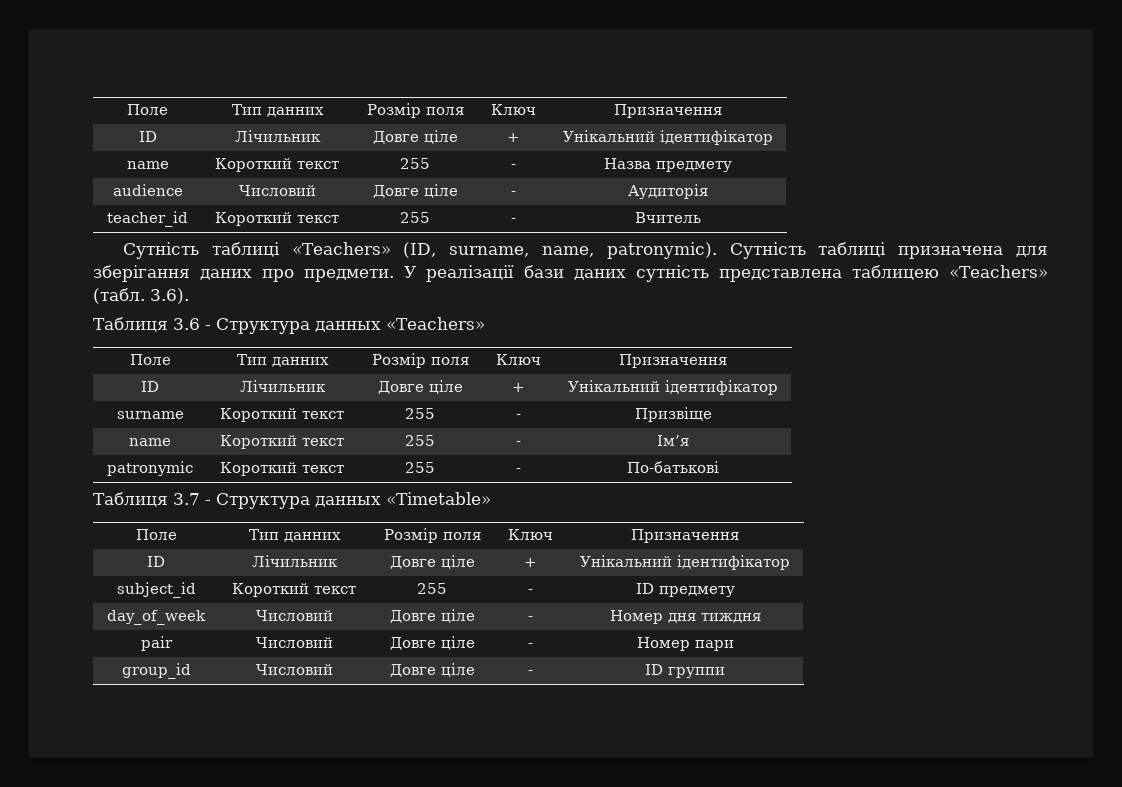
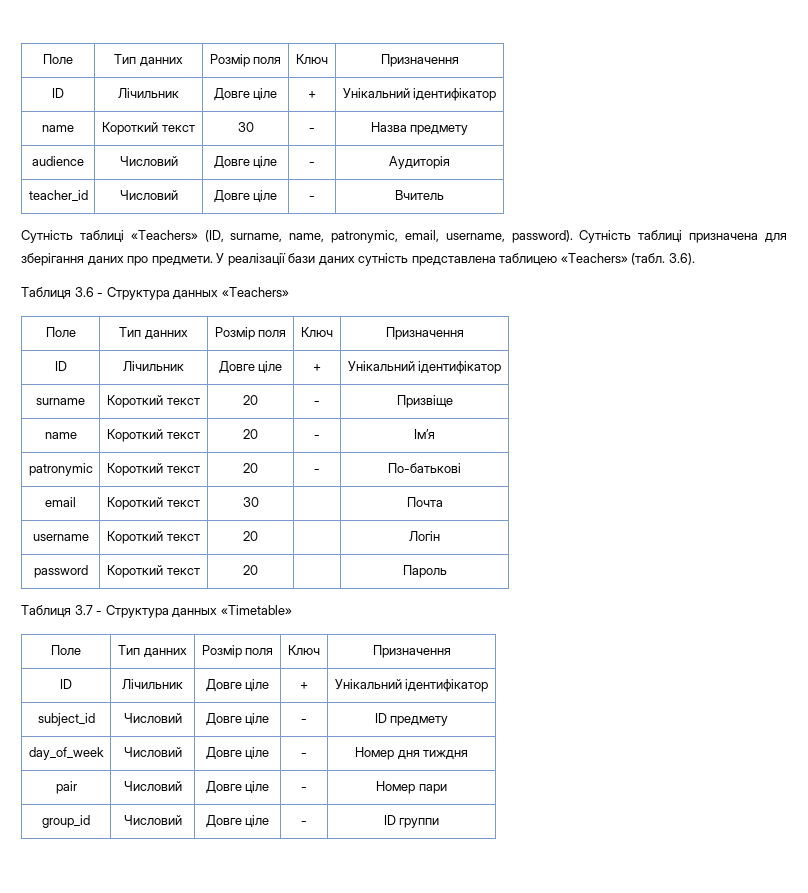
- name | Короткий текст | 255 | - | Назва предмету
+ name | Короткий текст | 30 | - | Назва предмету
- teacher_id | Короткий текст | 255 | - | Вчитель
+ teacher_id | Числовий | Довге ціле | - | Вчитель
- Сутність таблиці «Teachers» (ID, surname, name, patronymic).
+ Сутність таблиці «Teachers» (ID, surname, name, patronymic, email, username, password).
- surname | Короткий текст | 255 | - | Призвіще
+ surname | Короткий текст | 20 | - | Призвіще
- name | Короткий текст | 255 | - | Ім’я
+ name | Короткий текст | 20 | - | Ім’я
- patronymic | Короткий текст | 255 | - | По-батькові
+ patronymic | Короткий текст | 20 | - | По-батькові
+ email | Короткий текст | 30 | | Почта
+ username | Короткий текст | 20 | | Логін
+ password | Короткий текст | 20 | | Пароль
- subject_id | Короткий текст | 255 | - | ID предмету
+ subject_id | Числовий | Довге ціле | - | ID предмету

